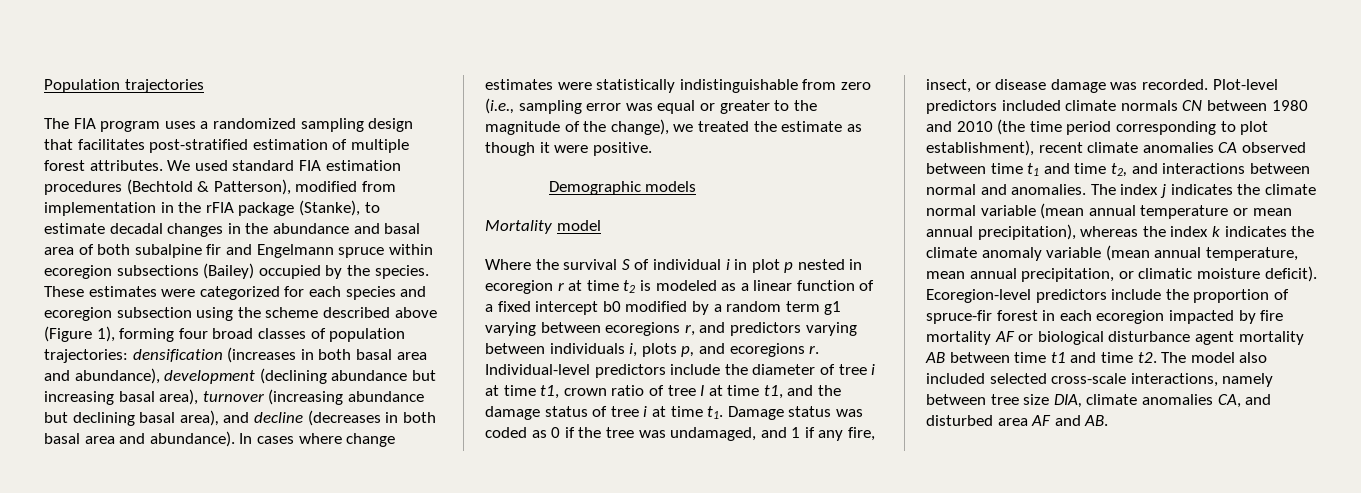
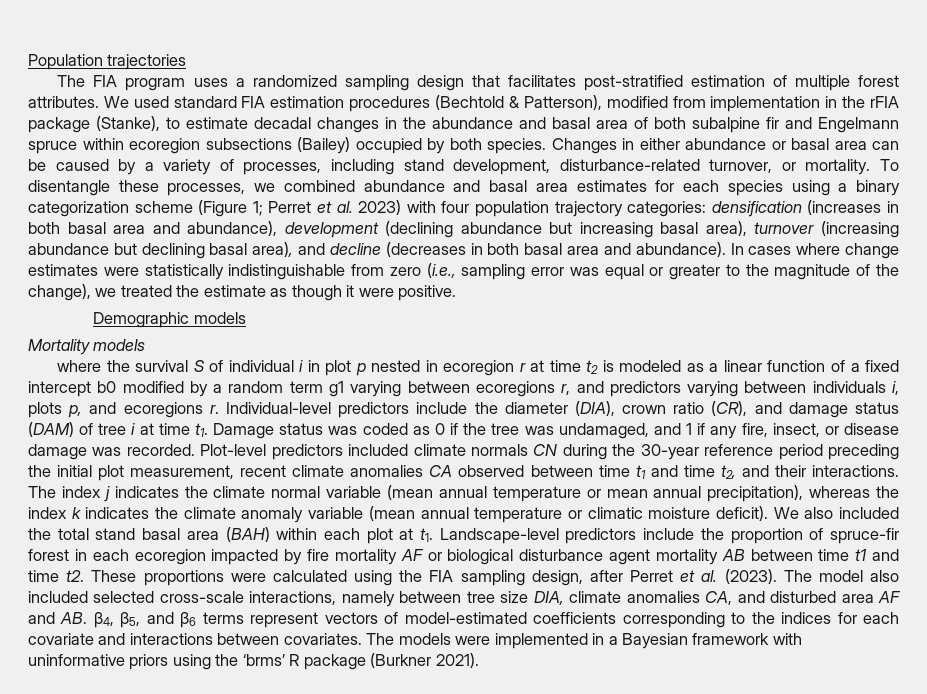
- We used standard FIA estimation procedures (Bechtold & Patterson), modified from implementation in the rFIA package (Stanke), to estimate decadal changes in the abundance and basal area of both subalpine fir and Engelmann spruce within ecoregion subsections (Bailey) occupied by the species. These estimates were categorized for each species and ecoregion subsection using the scheme described above (Figure 1), forming four broad classes of population trajectories:
+ We used standard FIA estimation procedures (Bechtold & Patterson), modified from implementation in the rFIA package (Stanke), to estimate decadal changes in the abundance and basal area of both subalpine fir and Engelmann spruce within ecoregion subsections (Bailey) occupied by both species. Changes in either abundance or basal area can be caused by a variety of processes, including stand development, disturbance-related turnover, or mortality. To disentangle these processes, we combined abundance and basal area estimates for each species using a binary categorization scheme (Figure 1; Perret et al. 2023) with four population trajectory categories:
- Mortality model
- Where the survival S of individual i in plot p nested in ecoregion r at time t2 is modeled as a linear function of a fixed intercept b0 modified by a random term g1 varying between ecoregions r, and predictors varying between individuals i, plots p, and ecoregions r.
+ Mortality models
+ where the survival S of individual i in plot p nested in ecoregion r at time t2 is modeled as a linear function of a fixed intercept b0 modified by a random term g1 varying between ecoregions r, and predictors varying between individuals i, plots p, and ecoregions r.
- Individual-level predictors include the diameter of tree i at time t1, crown ratio of tree I at time t1, and the damage status of tree i at time t1.
+ Individual-level predictors include the diameter (DIA), crown ratio (CR), and damage status (DAM) of tree i at time t1.
- Plot-level predictors included climate normals CN between 1980 and 2010 (the time period corresponding to plot establishment), recent climate anomalies CA observed between time t1 and time t2, and interactions between normal and anomalies.
+ Plot-level predictors included climate normals CN during the 30-year reference period preceding the initial plot measurement, recent climate anomalies CA observed between time t1 and time t2, and their interactions.
- The index j indicates the climate normal variable (mean annual temperature or mean annual precipitation), whereas the index k indicates the climate anomaly variable (mean annual temperature, mean annual precipitation, or climatic moisture deficit). Ecoregion-level predictors include the proportion of spruce-fir forest in each ecoregion impacted by fire mortality AF or biological disturbance agent mortality AB between time t1 and time t2.
+ The index j indicates the climate normal variable (mean annual temperature or mean annual precipitation), whereas the index k indicates the climate anomaly variable (mean annual temperature or climatic moisture deficit). We also included the total stand basal area (BAH) within each plot at t1. Landscape-level predictors include the proportion of spruce-fir forest in each ecoregion impacted by fire mortality AF or biological disturbance agent mortality AB between time t1 and time t2.
+ These proportions were calculated using the FIA sampling design, after Perret et al. (2023).
- The model also included selected cross-scale interactions, namely between tree size DIA, climate anomalies CA, and disturbed area AF and AB.
+ The model also included selected cross-scale interactions, namely between tree size DIA, climate anomalies CA, and disturbed area AF and AB. β4, β5, and β6 terms represent vectors of model-estimated coefficients corresponding to the indices for each covariate and interactions between covariates. The models were implemented in a Bayesian framework with uninformative priors using the ‘brms’ R package (Burkner 2021).

